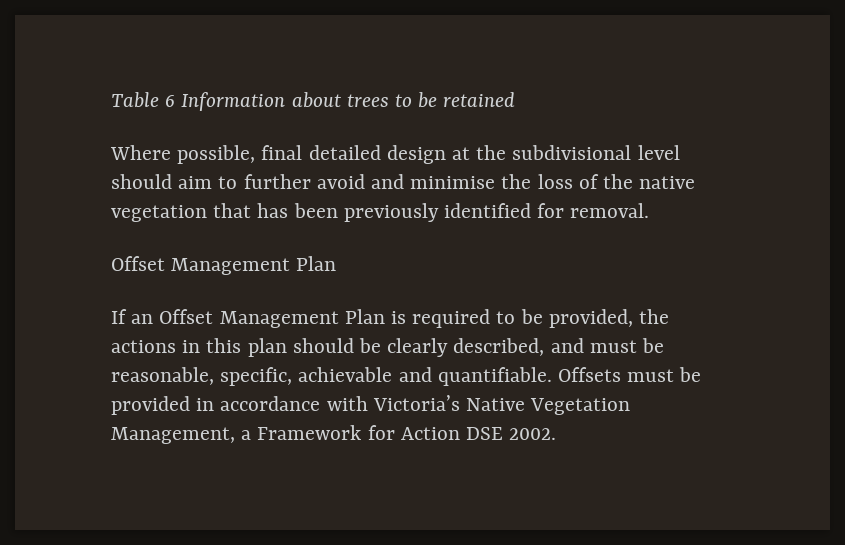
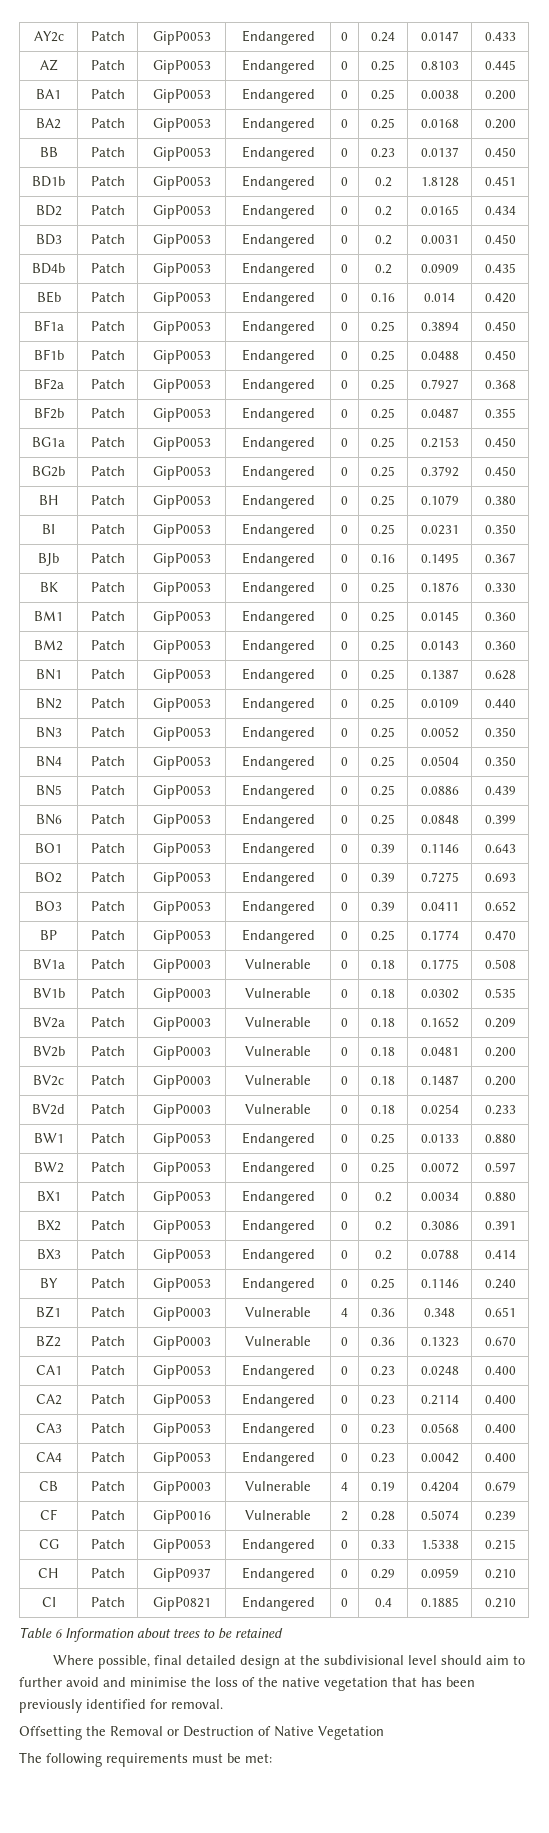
+ AY2c | Patch | GipP0053 | Endangered | 0 | 0.24 | 0.0147 | 0.433
+ AZ | Patch | GipP0053 | Endangered | 0 | 0.25 | 0.8103 | 0.445
+ BA1 | Patch | GipP0053 | Endangered | 0 | 0.25 | 0.0038 | 0.200
+ BA2 | Patch | GipP0053 | Endangered | 0 | 0.25 | 0.0168 | 0.200
+ BB | Patch | GipP0053 | Endangered | 0 | 0.23 | 0.0137 | 0.450
+ BD1b | Patch | GipP0053 | Endangered | 0 | 0.2 | 1.8128 | 0.451
+ BD2 | Patch | GipP0053 | Endangered | 0 | 0.2 | 0.0165 | 0.434
+ BD3 | Patch | GipP0053 | Endangered | 0 | 0.2 | 0.0031 | 0.450
+ BD4b | Patch | GipP0053 | Endangered | 0 | 0.2 | 0.0909 | 0.435
+ BEb | Patch | GipP0053 | Endangered | 0 | 0.16 | 0.014 | 0.420
+ BF1a | Patch | GipP0053 | Endangered | 0 | 0.25 | 0.3894 | 0.450
+ BF1b | Patch | GipP0053 | Endangered | 0 | 0.25 | 0.0488 | 0.450
+ BF2a | Patch | GipP0053 | Endangered | 0 | 0.25 | 0.7927 | 0.368
+ BF2b | Patch | GipP0053 | Endangered | 0 | 0.25 | 0.0487 | 0.355
+ BG1a | Patch | GipP0053 | Endangered | 0 | 0.25 | 0.2153 | 0.450
+ BG2b | Patch | GipP0053 | Endangered | 0 | 0.25 | 0.3792 | 0.450
+ BH | Patch | GipP0053 | Endangered | 0 | 0.25 | 0.1079 | 0.380
+ BI | Patch | GipP0053 | Endangered | 0 | 0.25 | 0.0231 | 0.350
+ BJb | Patch | GipP0053 | Endangered | 0 | 0.16 | 0.1495 | 0.367
+ BK | Patch | GipP0053 | Endangered | 0 | 0.25 | 0.1876 | 0.330
+ BM1 | Patch | GipP0053 | Endangered | 0 | 0.25 | 0.0145 | 0.360
+ BM2 | Patch | GipP0053 | Endangered | 0 | 0.25 | 0.0143 | 0.360
+ BN1 | Patch | GipP0053 | Endangered | 0 | 0.25 | 0.1387 | 0.628
+ BN2 | Patch | GipP0053 | Endangered | 0 | 0.25 | 0.0109 | 0.440
+ BN3 | Patch | GipP0053 | Endangered | 0 | 0.25 | 0.0052 | 0.350
+ BN4 | Patch | GipP0053 | Endangered | 0 | 0.25 | 0.0504 | 0.350
+ BN5 | Patch | GipP0053 | Endangered | 0 | 0.25 | 0.0886 | 0.439
+ BN6 | Patch | GipP0053 | Endangered | 0 | 0.25 | 0.0848 | 0.399
+ BO1 | Patch | GipP0053 | Endangered | 0 | 0.39 | 0.1146 | 0.643
+ BO2 | Patch | GipP0053 | Endangered | 0 | 0.39 | 0.7275 | 0.693
+ BO3 | Patch | GipP0053 | Endangered | 0 | 0.39 | 0.0411 | 0.652
+ BP | Patch | GipP0053 | Endangered | 0 | 0.25 | 0.1774 | 0.470
+ BV1a | Patch | GipP0003 | Vulnerable | 0 | 0.18 | 0.1775 | 0.508
+ BV1b | Patch | GipP0003 | Vulnerable | 0 | 0.18 | 0.0302 | 0.535
+ BV2a | Patch | GipP0003 | Vulnerable | 0 | 0.18 | 0.1652 | 0.209
+ BV2b | Patch | GipP0003 | Vulnerable | 0 | 0.18 | 0.0481 | 0.200
+ BV2c | Patch | GipP0003 | Vulnerable | 0 | 0.18 | 0.1487 | 0.200
+ BV2d | Patch | GipP0003 | Vulnerable | 0 | 0.18 | 0.0254 | 0.233
+ BW1 | Patch | GipP0053 | Endangered | 0 | 0.25 | 0.0133 | 0.880
+ BW2 | Patch | GipP0053 | Endangered | 0 | 0.25 | 0.0072 | 0.597
+ BX1 | Patch | GipP0053 | Endangered | 0 | 0.2 | 0.0034 | 0.880
+ BX2 | Patch | GipP0053 | Endangered | 0 | 0.2 | 0.3086 | 0.391
+ BX3 | Patch | GipP0053 | Endangered | 0 | 0.2 | 0.0788 | 0.414
+ BY | Patch | GipP0053 | Endangered | 0 | 0.25 | 0.1146 | 0.240
+ BZ1 | Patch | GipP0003 | Vulnerable | 4 | 0.36 | 0.348 | 0.651
+ BZ2 | Patch | GipP0003 | Vulnerable | 0 | 0.36 | 0.1323 | 0.670
+ CA1 | Patch | GipP0053 | Endangered | 0 | 0.23 | 0.0248 | 0.400
+ CA2 | Patch | GipP0053 | Endangered | 0 | 0.23 | 0.2114 | 0.400
+ CA3 | Patch | GipP0053 | Endangered | 0 | 0.23 | 0.0568 | 0.400
+ CA4 | Patch | GipP0053 | Endangered | 0 | 0.23 | 0.0042 | 0.400
+ CB | Patch | GipP0003 | Vulnerable | 4 | 0.19 | 0.4204 | 0.679
+ CF | Patch | GipP0016 | Vulnerable | 2 | 0.28 | 0.5074 | 0.239
+ CG | Patch | GipP0053 | Endangered | 0 | 0.33 | 1.5338 | 0.215
+ CH | Patch | GipP0937 | Endangered | 0 | 0.29 | 0.0959 | 0.210
+ CI | Patch | GipP0821 | Endangered | 0 | 0.4 | 0.1885 | 0.210
  Where possible, final detailed design at the subdivisional level should aim to further avoid and minimise the loss of the native vegetation that has been previously identified for removal.
- Offset Management Plan
- If an Offset Management Plan is required to be provided, the actions in this plan should be clearly described, and must be reasonable, specific, achievable and quantifiable. Offsets must be provided in accordance with Victoria’s Native Vegetation Management, a Framework for Action DSE 2002.
+ Offsetting the Removal or Destruction of Native Vegetation
+ The following requirements must be met:

